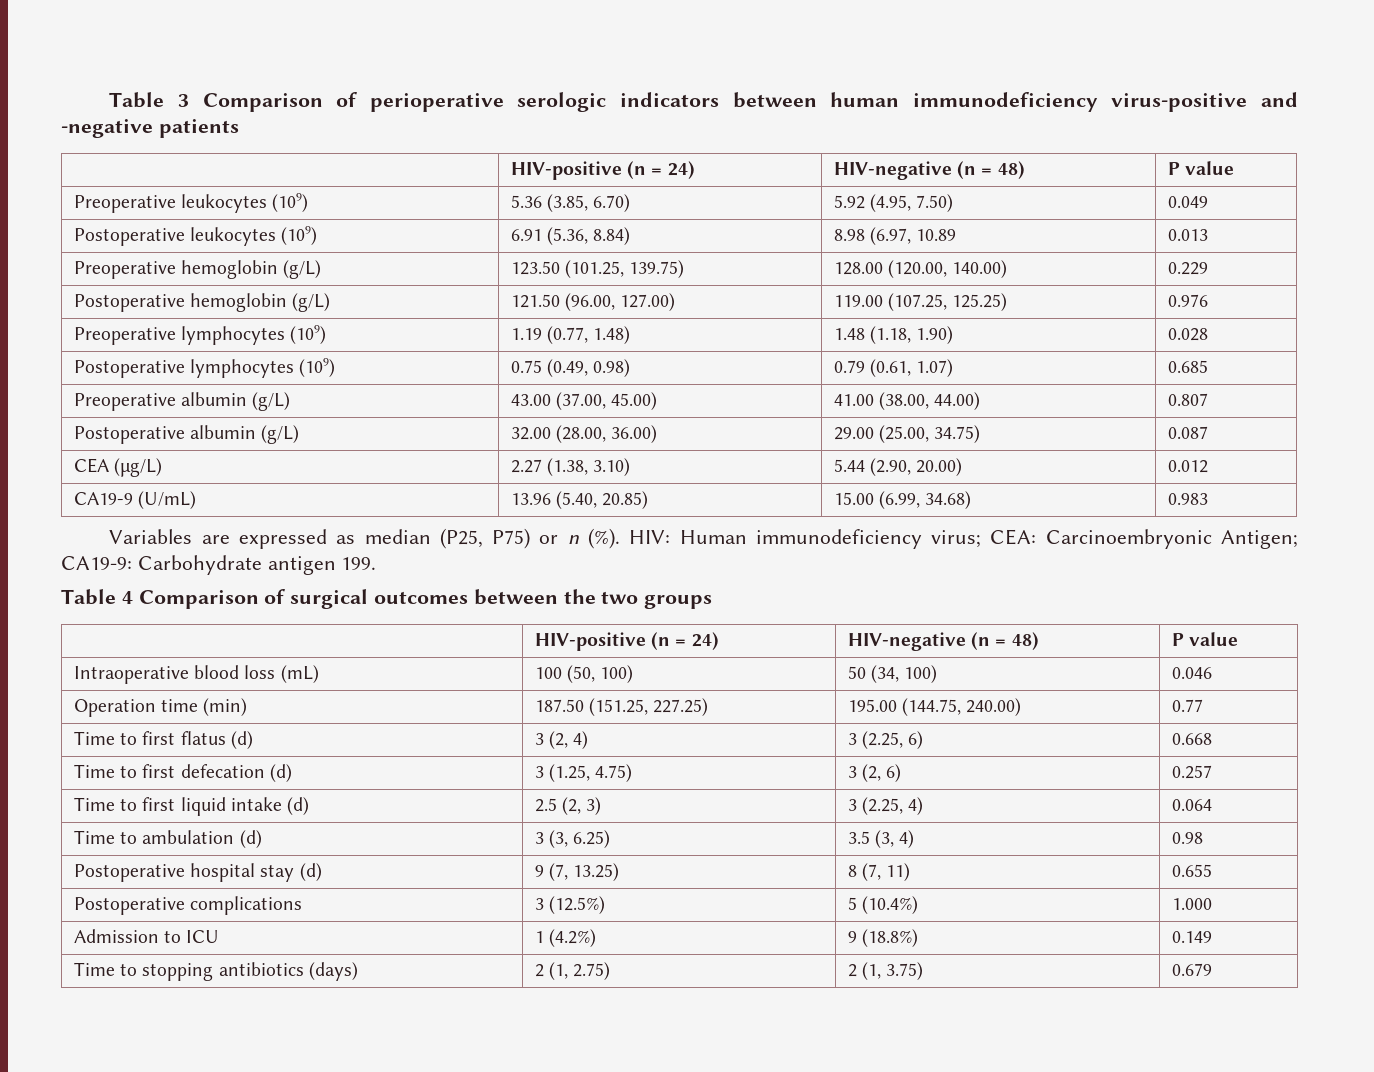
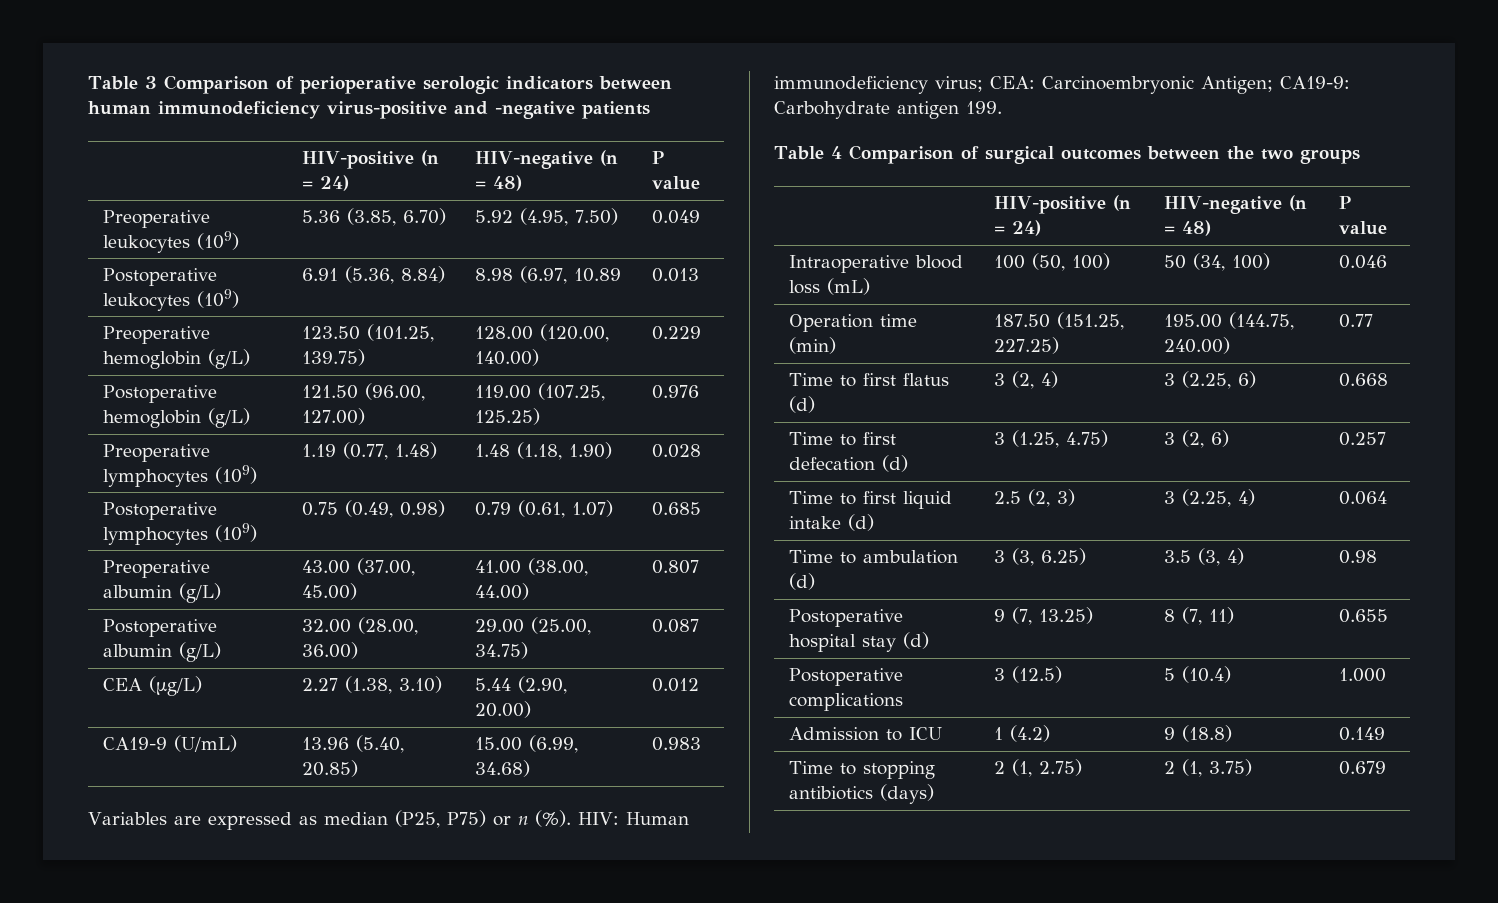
- Postoperative complications | 3 (12.5%) | 5 (10.4%) | 1.000
+ Postoperative complications | 3 (12.5) | 5 (10.4) | 1.000
- Admission to ICU | 1 (4.2%) | 9 (18.8%) | 0.149
+ Admission to ICU | 1 (4.2) | 9 (18.8) | 0.149

